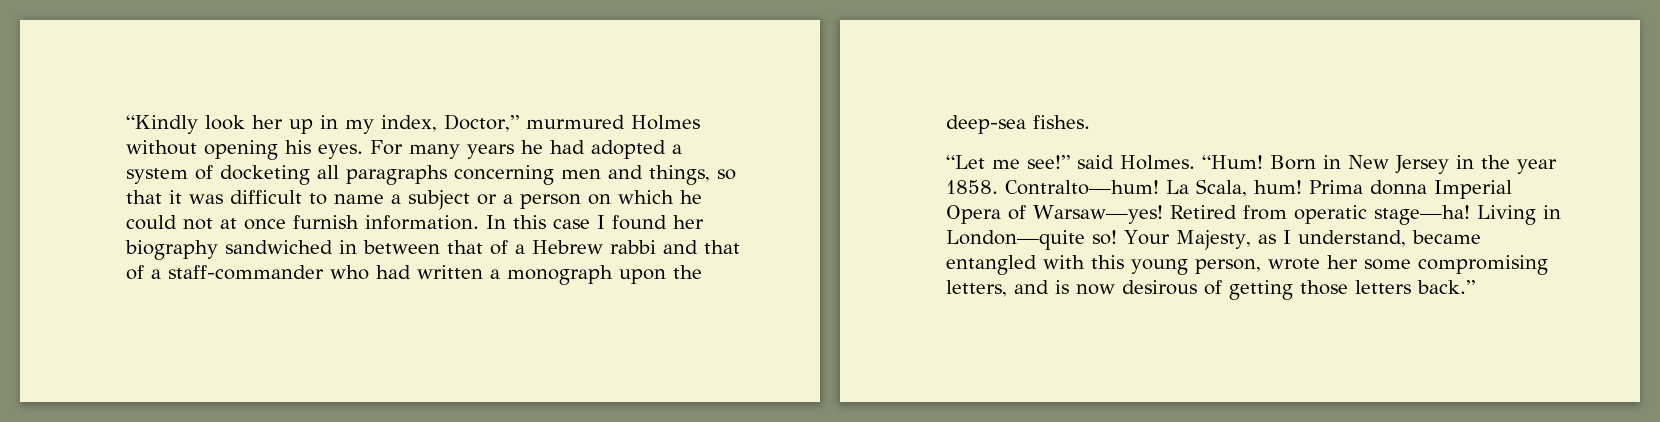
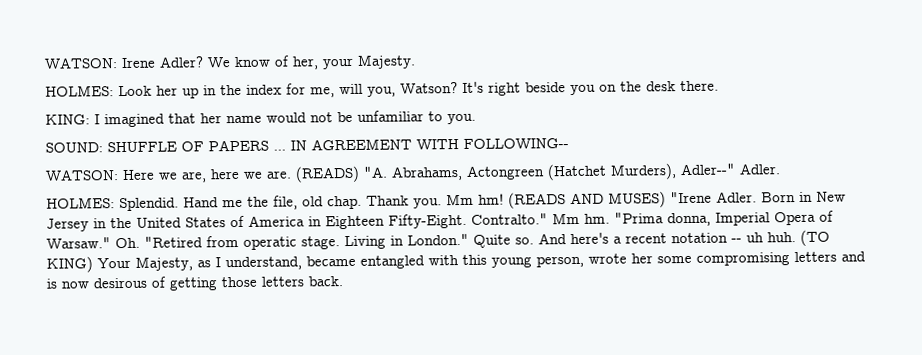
- “Kindly look her up in my index, Doctor,” murmured Holmes without opening his eyes. For many years he had adopted a system of docketing all paragraphs concerning men and things, so that it was difficult to name a subject or a person on which he could not at once furnish information. In this case I found her biography sandwiched in between that of a Hebrew rabbi and that of a staff-commander who had written a monograph upon the deep-sea fishes.
- “Let me see!” said Holmes. “Hum!
+ WATSON: Irene Adler? We know of her, your Majesty.
+ HOLMES: Look her up in the index for me, will you, Watson? It's right beside you on the desk there.
+ KING: I imagined that her name would not be unfamiliar to you.
+ SOUND: SHUFFLE OF PAPERS ... IN AGREEMENT WITH FOLLOWING--
+ WATSON: Here we are, here we are. (READS) "A. Abrahams, Actongreen (Hatchet Murders), Adler--" Adler.
+ HOLMES: Splendid. Hand me the file, old chap. Thank you. Mm hm! (READS AND MUSES) "Irene Adler.
- Born in New Jersey in the year 1858. Contralto—hum! La Scala, hum! Prima donna Imperial Opera of Warsaw—yes! Retired from operatic stage—ha!
+ Born in New Jersey in the United States of America in Eighteen Fifty-Eight. Contralto." Mm hm. "Prima donna, Imperial Opera of Warsaw." Oh. "Retired from operatic stage.
- Living in London—quite so! Your Majesty, as I understand, became entangled with this young person, wrote her some compromising letters, and is now desirous of getting those letters back.”
+ Living in London." Quite so. And here's a recent notation -- uh huh. (TO KING) Your Majesty, as I understand, became entangled with this young person, wrote her some compromising letters and is now desirous of getting those letters back.

